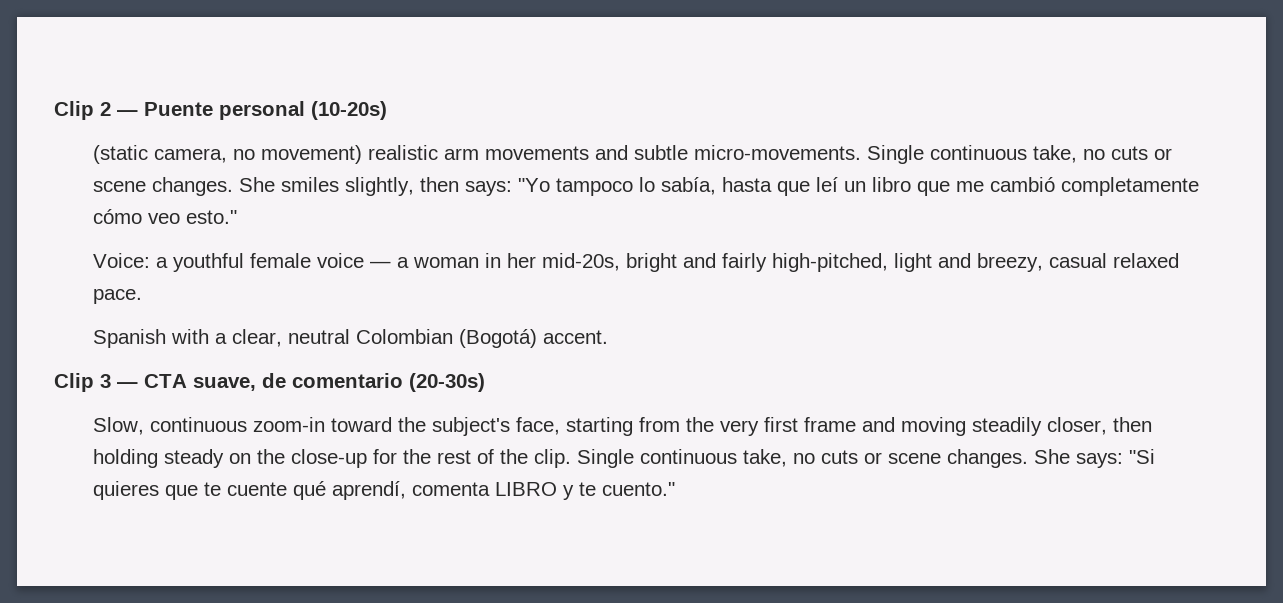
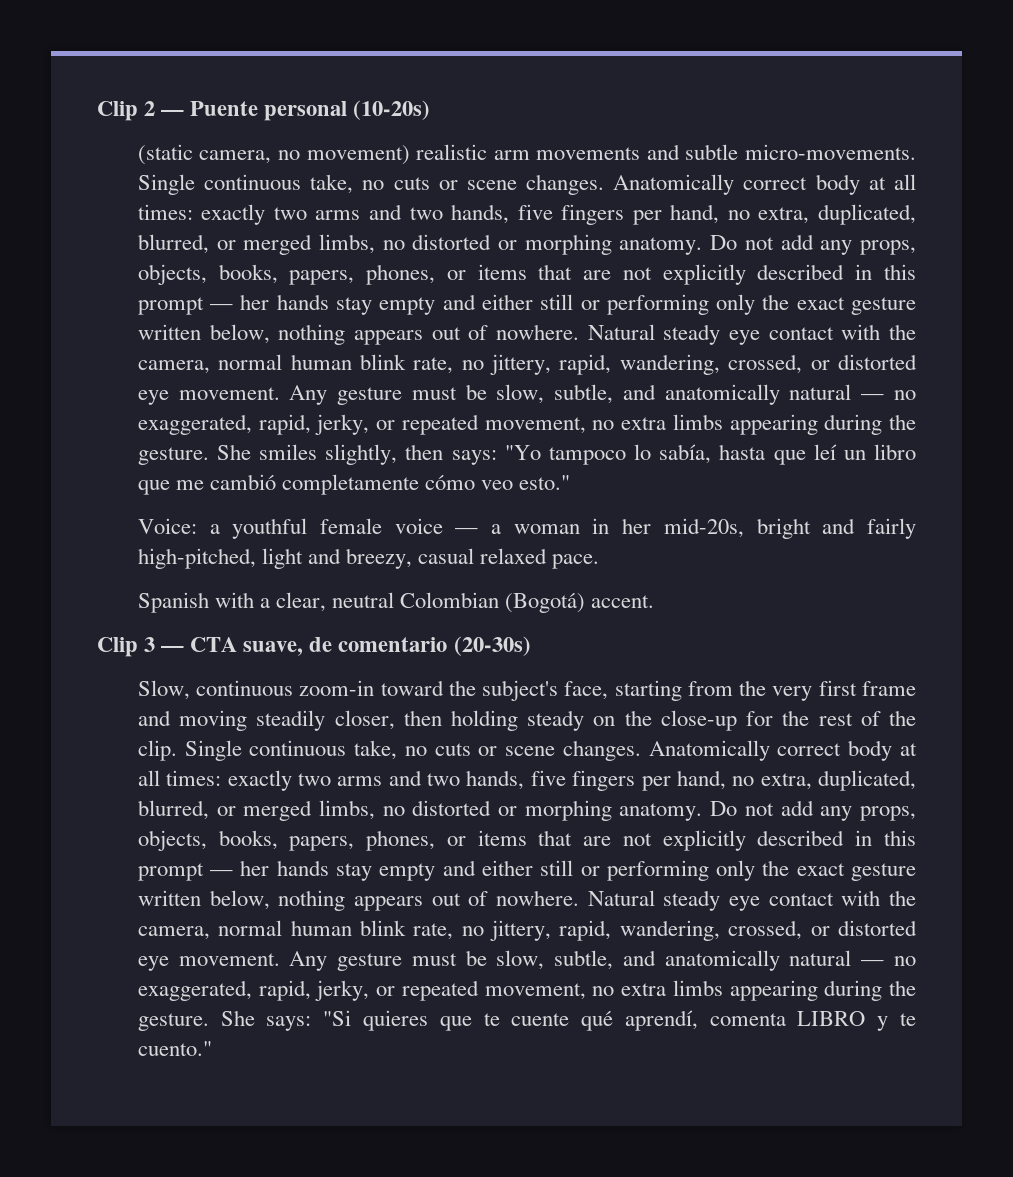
- (static camera, no movement) realistic arm movements and subtle micro-movements. Single continuous take, no cuts or scene changes.
+ (static camera, no movement) realistic arm movements and subtle micro-movements. Single continuous take, no cuts or scene changes. Anatomically correct body at all times: exactly two arms and two hands, five fingers per hand, no extra, duplicated, blurred, or merged limbs, no distorted or morphing anatomy. Do not add any props, objects, books, papers, phones, or items that are not explicitly described in this prompt — her hands stay empty and either still or performing only the exact gesture written below, nothing appears out of nowhere. Natural steady eye contact with the camera, normal human blink rate, no jittery, rapid, wandering, crossed, or distorted eye movement. Any gesture must be slow, subtle, and anatomically natural — no exaggerated, rapid, jerky, or repeated movement, no extra limbs appearing during the gesture.
- Slow, continuous zoom-in toward the subject's face, starting from the very first frame and moving steadily closer, then holding steady on the close-up for the rest of the clip. Single continuous take, no cuts or scene changes.
+ Slow, continuous zoom-in toward the subject's face, starting from the very first frame and moving steadily closer, then holding steady on the close-up for the rest of the clip. Single continuous take, no cuts or scene changes. Anatomically correct body at all times: exactly two arms and two hands, five fingers per hand, no extra, duplicated, blurred, or merged limbs, no distorted or morphing anatomy. Do not add any props, objects, books, papers, phones, or items that are not explicitly described in this prompt — her hands stay empty and either still or performing only the exact gesture written below, nothing appears out of nowhere. Natural steady eye contact with the camera, normal human blink rate, no jittery, rapid, wandering, crossed, or distorted eye movement. Any gesture must be slow, subtle, and anatomically natural — no exaggerated, rapid, jerky, or repeated movement, no extra limbs appearing during the gesture.

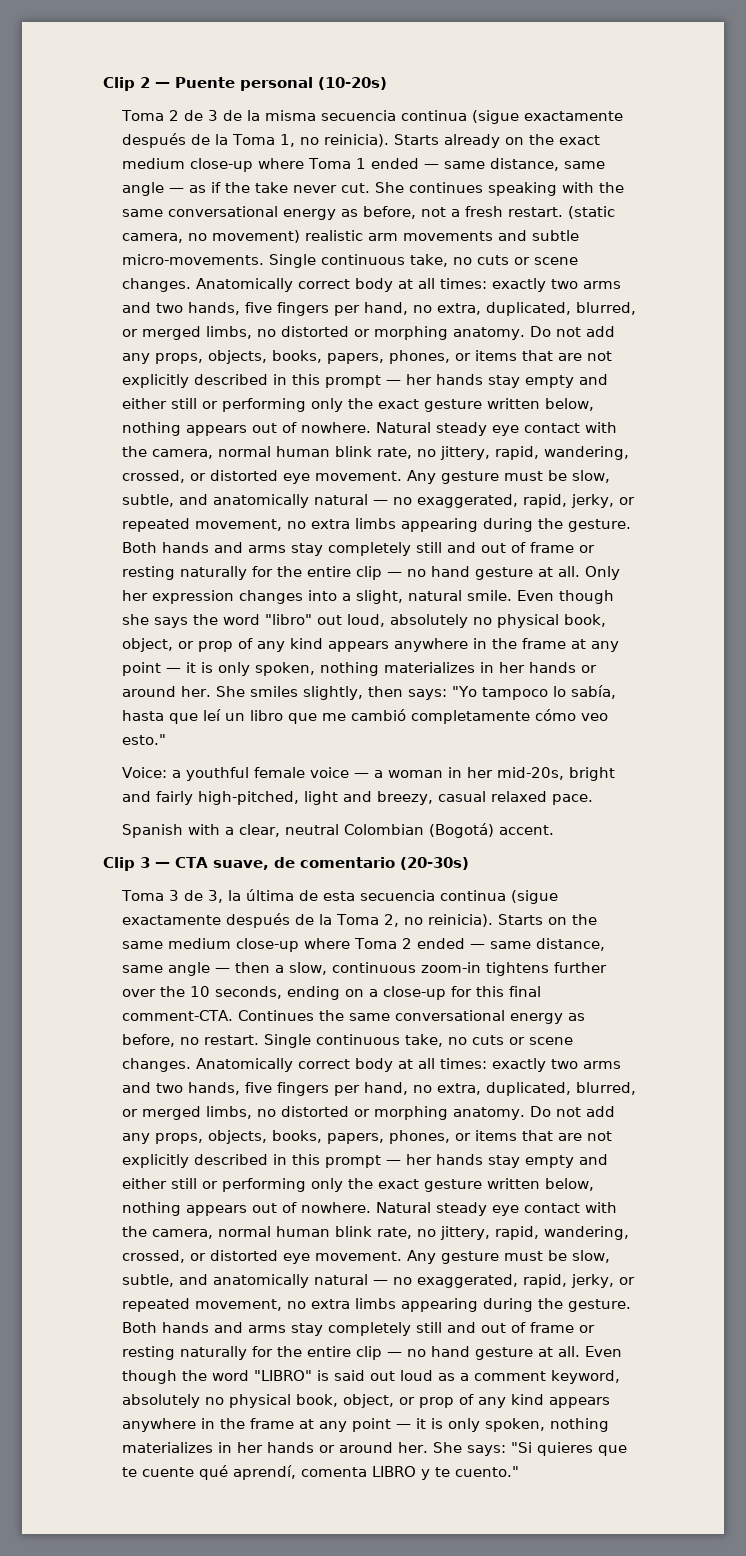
+ Toma 2 de 3 de la misma secuencia continua (sigue exactamente después de la Toma 1, no reinicia). Starts already on the exact medium close-up where Toma 1 ended — same distance, same angle — as if the take never cut. She continues speaking with the same conversational energy as before, not a fresh restart.
+ Both hands and arms stay completely still and out of frame or resting naturally for the entire clip — no hand gesture at all. Only her expression changes into a slight, natural smile. Even though she says the word "libro" out loud, absolutely no physical book, object, or prop of any kind appears anywhere in the frame at any point — it is only spoken, nothing materializes in her hands or around her.
- Slow, continuous zoom-in toward the subject's face, starting from the very first frame and moving steadily closer, then holding steady on the close-up for the rest of the clip.
+ Toma 3 de 3, la última de esta secuencia continua (sigue exactamente después de la Toma 2, no reinicia). Starts on the same medium close-up where Toma 2 ended — same distance, same angle — then a slow, continuous zoom-in tightens further over the 10 seconds, ending on a close-up for this final comment-CTA. Continues the same conversational energy as before, no restart.
+ Both hands and arms stay completely still and out of frame or resting naturally for the entire clip — no hand gesture at all. Even though the word "LIBRO" is said out loud as a comment keyword, absolutely no physical book, object, or prop of any kind appears anywhere in the frame at any point — it is only spoken, nothing materializes in her hands or around her.

